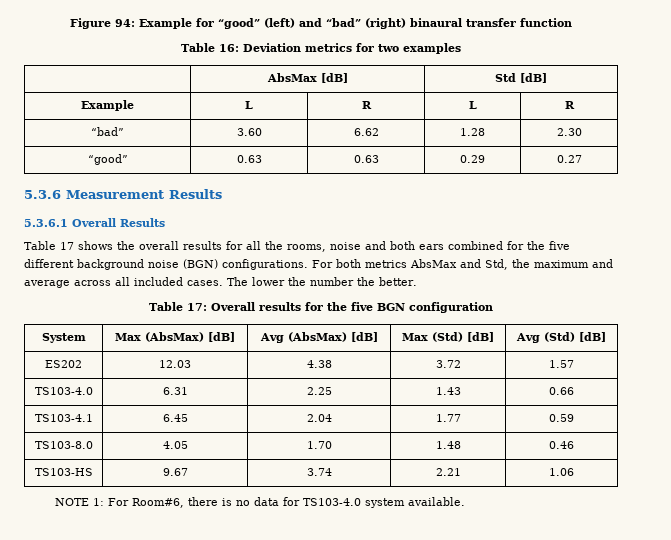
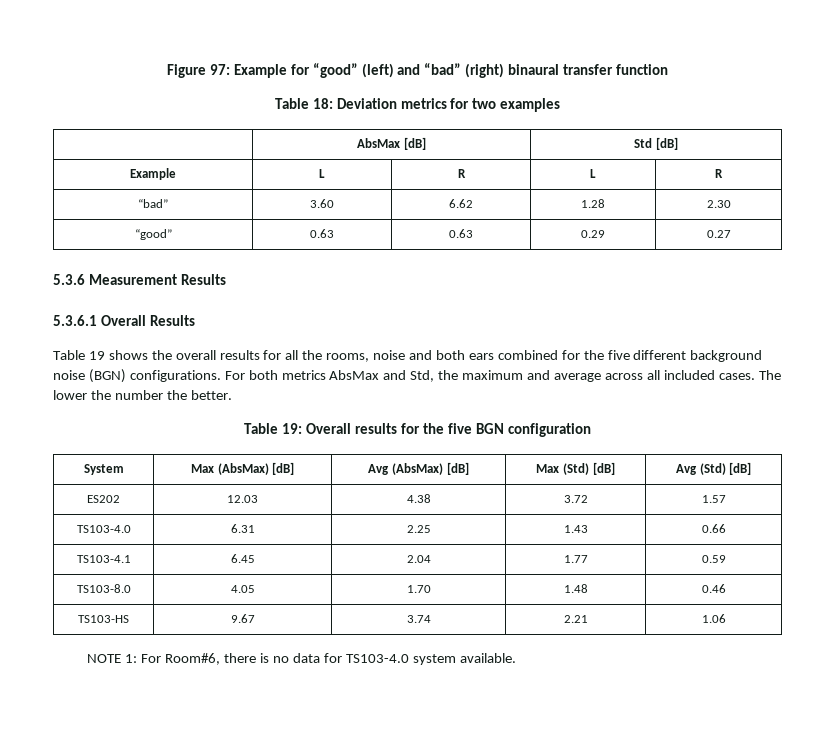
- Figure 94: Example for “good” (left) and “bad” (right) binaural transfer function
+ Figure 97: Example for “good” (left) and “bad” (right) binaural transfer function
- Table 16: Deviation metrics for two examples
+ Table 18: Deviation metrics for two examples
- Table 17 shows the overall results for all the rooms, noise and both ears combined for the five different background noise (BGN) configurations.
+ Table 19 shows the overall results for all the rooms, noise and both ears combined for the five different background noise (BGN) configurations.
- Table 17: Overall results for the five BGN configuration
+ Table 19: Overall results for the five BGN configuration

